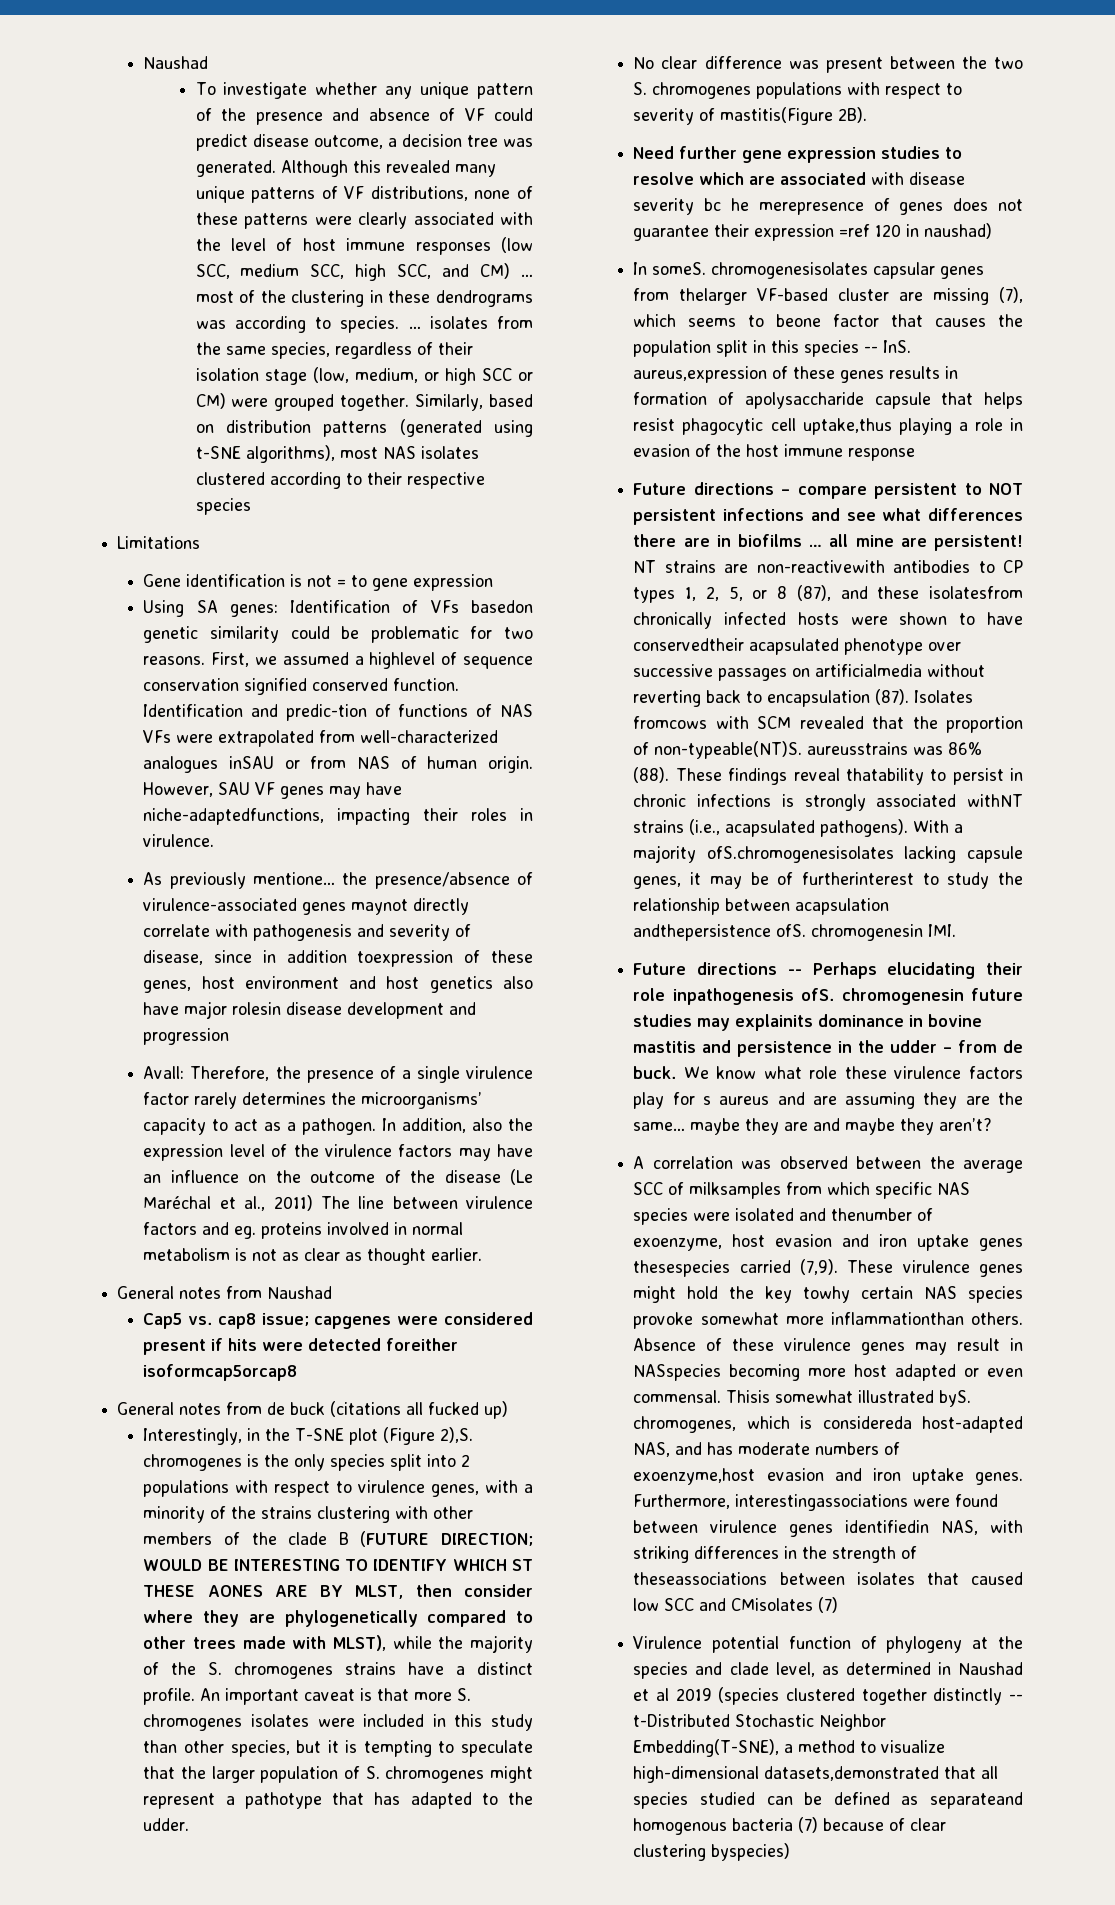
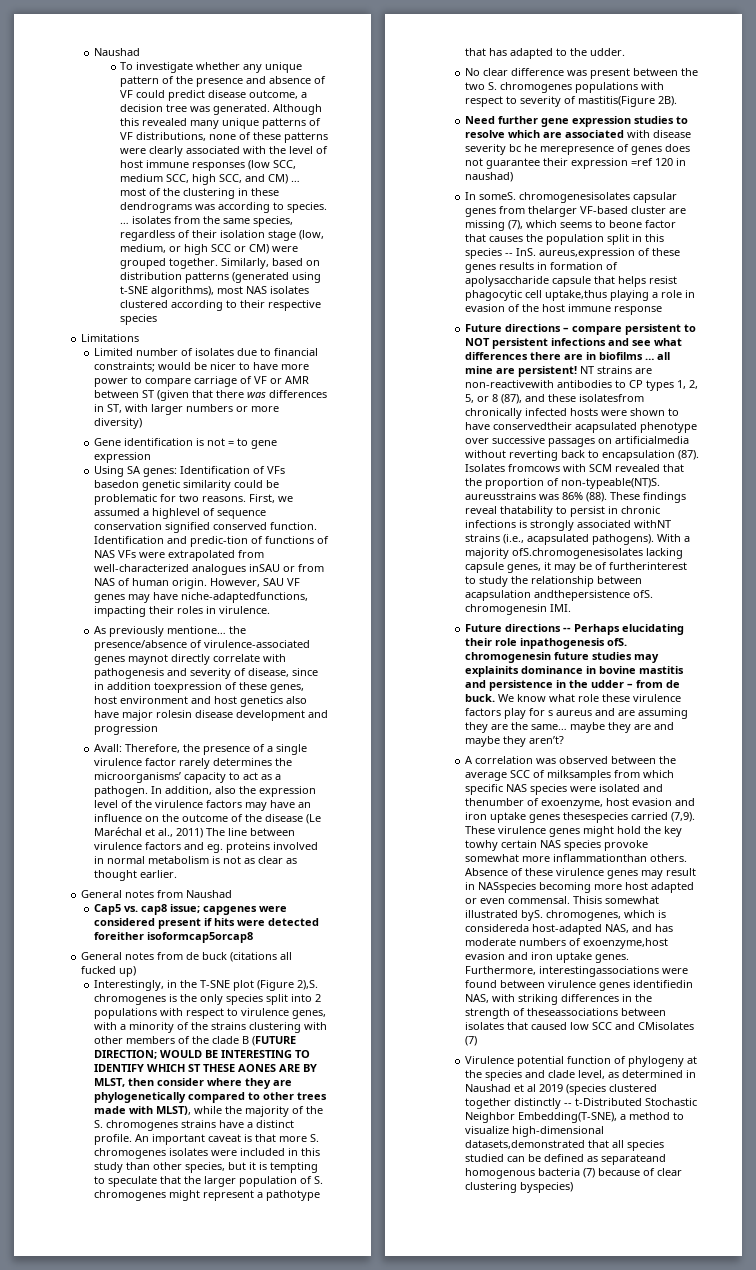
+ Limited number of isolates due to financial constraints; would be nicer to have more power to compare carriage of VF or AMR between ST (given that there was differences in ST, with larger numbers or more diversity)

